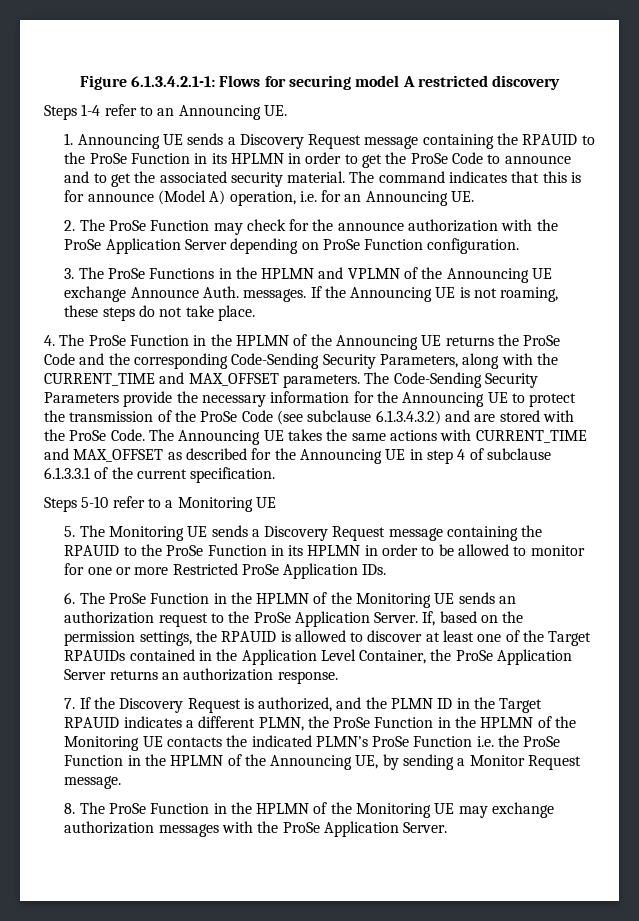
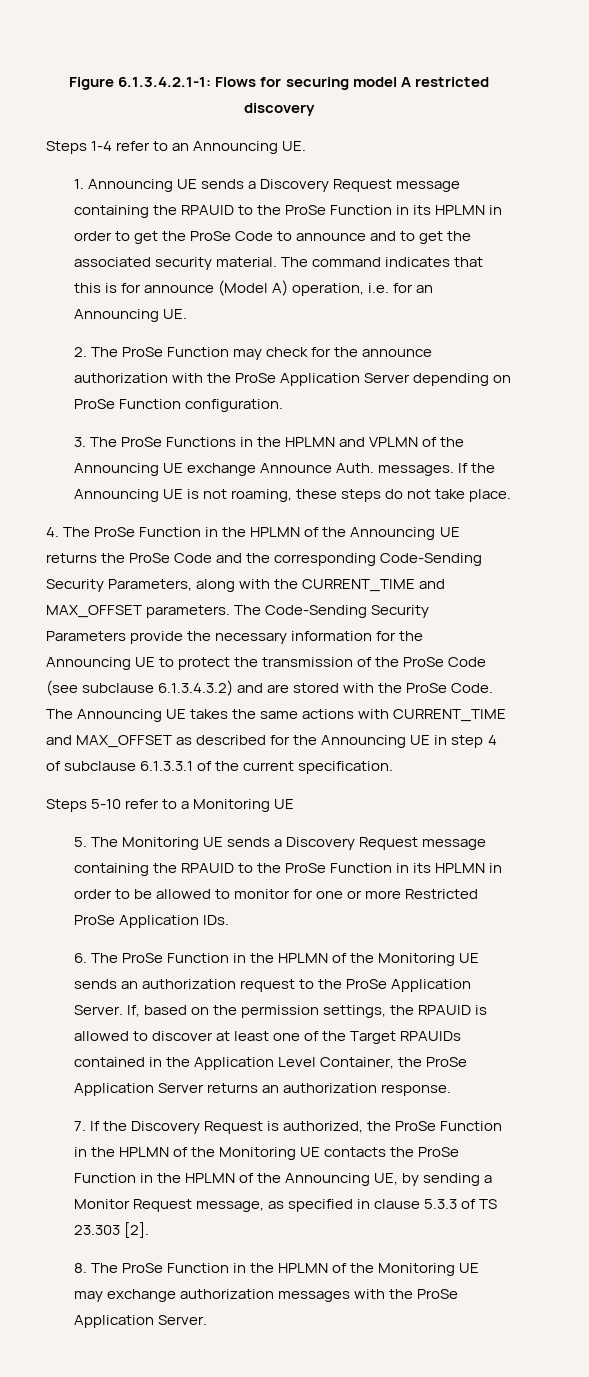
- 7. If the Discovery Request is authorized, and the PLMN ID in the Target RPAUID indicates a different PLMN, the ProSe Function in the HPLMN of the Monitoring UE contacts the indicated PLMN’s ProSe Function i.e. the ProSe Function in the HPLMN of the Announcing UE, by sending a Monitor Request message.
+ 7. If the Discovery Request is authorized, the ProSe Function in the HPLMN of the Monitoring UE contacts the ProSe Function in the HPLMN of the Announcing UE, by sending a Monitor Request message, as specified in clause 5.3.3 of TS 23.303 [2].

